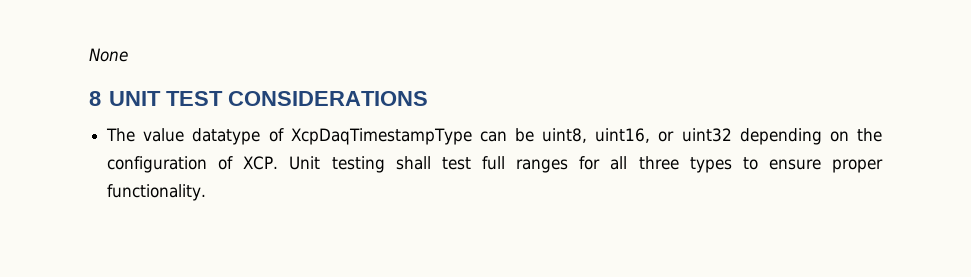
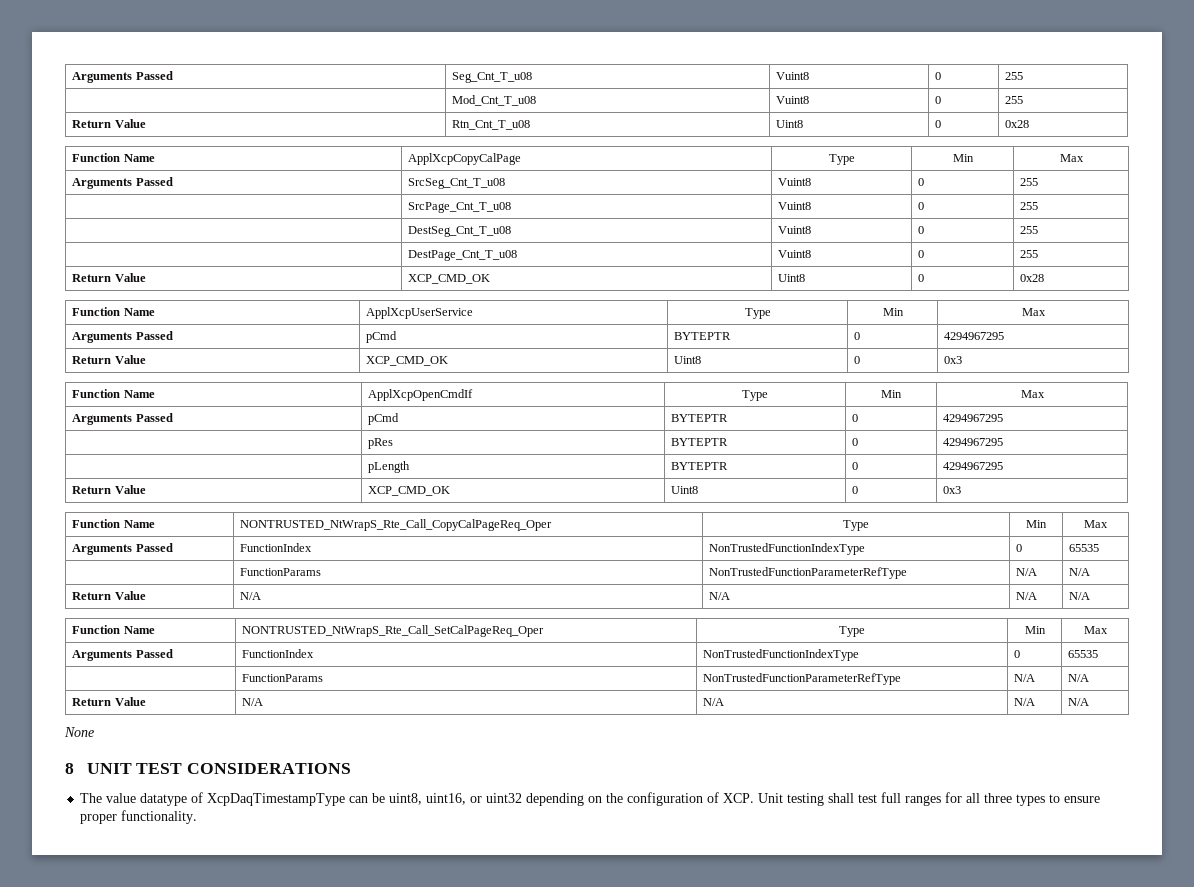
+ Arguments Passed | Seg_Cnt_T_u08 | Vuint8 | 0 | 255
+ | Mod_Cnt_T_u08 | Vuint8 | 0 | 255
+ Return Value | Rtn_Cnt_T_u08 | Uint8 | 0 | 0x28
+ Function Name | ApplXcpCopyCalPage | Type | Min | Max
+ Arguments Passed | SrcSeg_Cnt_T_u08 | Vuint8 | 0 | 255
+ | SrcPage_Cnt_T_u08 | Vuint8 | 0 | 255
+ | DestSeg_Cnt_T_u08 | Vuint8 | 0 | 255
+ | DestPage_Cnt_T_u08 | Vuint8 | 0 | 255
+ Return Value | XCP_CMD_OK | Uint8 | 0 | 0x28
+ Function Name | ApplXcpUserService | Type | Min | Max
+ Arguments Passed | pCmd | BYTEPTR | 0 | 4294967295
+ Return Value | XCP_CMD_OK | Uint8 | 0 | 0x3
+ Function Name | ApplXcpOpenCmdIf | Type | Min | Max
+ Arguments Passed | pCmd | BYTEPTR | 0 | 4294967295
+ | pRes | BYTEPTR | 0 | 4294967295
+ | pLength | BYTEPTR | 0 | 4294967295
+ Return Value | XCP_CMD_OK | Uint8 | 0 | 0x3
+ Function Name | NONTRUSTED_NtWrapS_Rte_Call_CopyCalPageReq_Oper | Type | Min | Max
+ Arguments Passed | FunctionIndex | NonTrustedFunctionIndexType | 0 | 65535
+ | FunctionParams | NonTrustedFunctionParameterRefType | N/A | N/A
+ Return Value | N/A | N/A | N/A | N/A
+ Function Name | NONTRUSTED_NtWrapS_Rte_Call_SetCalPageReq_Oper | Type | Min | Max
+ Arguments Passed | FunctionIndex | NonTrustedFunctionIndexType | 0 | 65535
+ | FunctionParams | NonTrustedFunctionParameterRefType | N/A | N/A
+ Return Value | N/A | N/A | N/A | N/A

